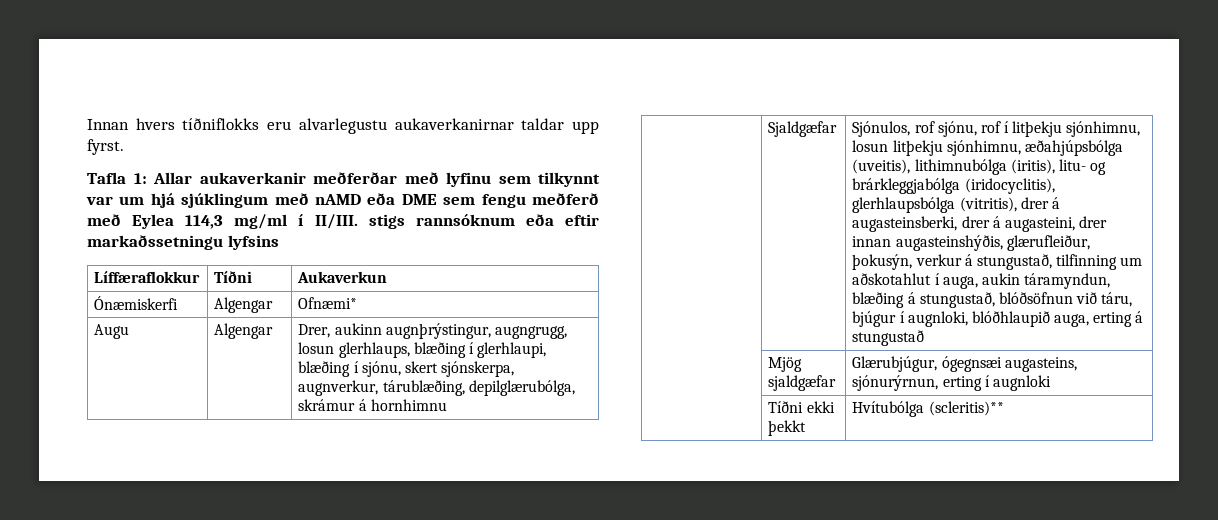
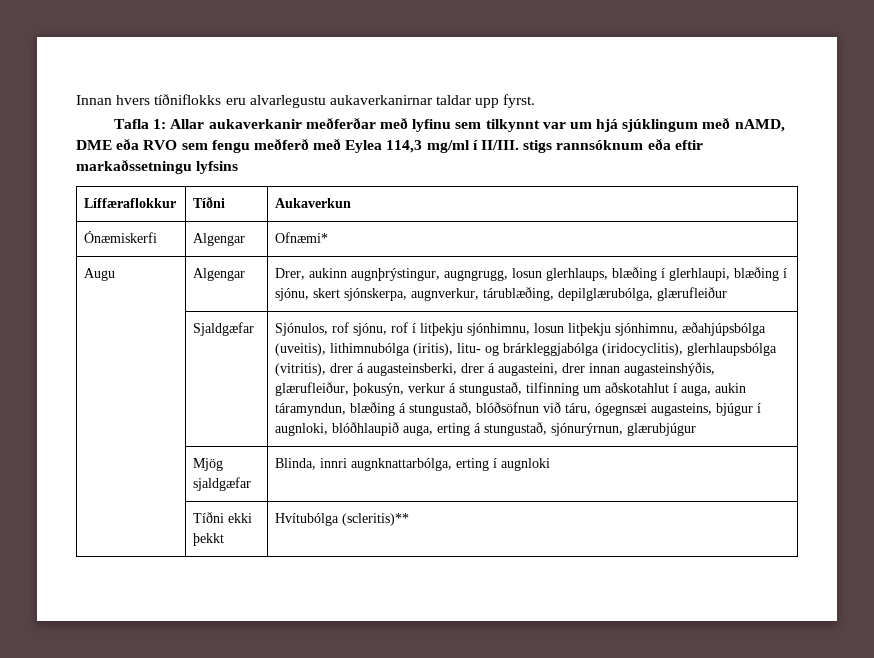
- Tafla 1: Allar aukaverkanir meðferðar með lyfinu sem tilkynnt var um hjá sjúklingum með nAMD eða DME sem fengu meðferð með Eylea 114,3 mg/ml í II/III. stigs rannsóknum eða eftir markaðssetningu lyfsins
+ Tafla 1: Allar aukaverkanir meðferðar með lyfinu sem tilkynnt var um hjá sjúklingum með nAMD, DME eða RVO sem fengu meðferð með Eylea 114,3 mg/ml í II/III. stigs rannsóknum eða eftir markaðssetningu lyfsins
- Augu | Algengar | Drer, aukinn augnþrýstingur, augngrugg, losun glerhlaups, blæðing í glerhlaupi, blæðing í sjónu, skert sjónskerpa, augnverkur, tárublæðing, depilglærubólga, skrámur á hornhimnu
+ Augu | Algengar | Drer, aukinn augnþrýstingur, augngrugg, losun glerhlaups, blæðing í glerhlaupi, blæðing í sjónu, skert sjónskerpa, augnverkur, tárublæðing, depilglærubólga, glærufleiður
- Sjónulos, rof sjónu, rof í litþekju sjónhimnu, losun litþekju sjónhimnu, æðahjúpsbólga (uveitis), lithimnubólga (iritis), litu- og brárkleggjabólga (iridocyclitis), glerhlaupsbólga (vitritis), drer á augasteinsberki, drer á augasteini, drer innan augasteinshýðis, glærufleiður, þokusýn, verkur á stungustað, tilfinning um aðskotahlut í auga, aukin táramyndun, blæðing á stungustað, blóðsöfnun við táru, bjúgur í augnloki, blóðhlaupið auga, erting á stungustað
+ Sjónulos, rof sjónu, rof í litþekju sjónhimnu, losun litþekju sjónhimnu, æðahjúpsbólga (uveitis), lithimnubólga (iritis), litu- og brárkleggjabólga (iridocyclitis), glerhlaupsbólga (vitritis), drer á augasteinsberki, drer á augasteini, drer innan augasteinshýðis, glærufleiður, þokusýn, verkur á stungustað, tilfinning um aðskotahlut í auga, aukin táramyndun, blæðing á stungustað, blóðsöfnun við táru, ógegnsæi augasteins, bjúgur í augnloki, blóðhlaupið auga, erting á stungustað, sjónurýrnun, glærubjúgur
- | Mjög sjaldgæfar | Glærubjúgur, ógegnsæi augasteins, sjónurýrnun, erting í augnloki
+ | Mjög sjaldgæfar | Blinda, innri augnknattarbólga, erting í augnloki

